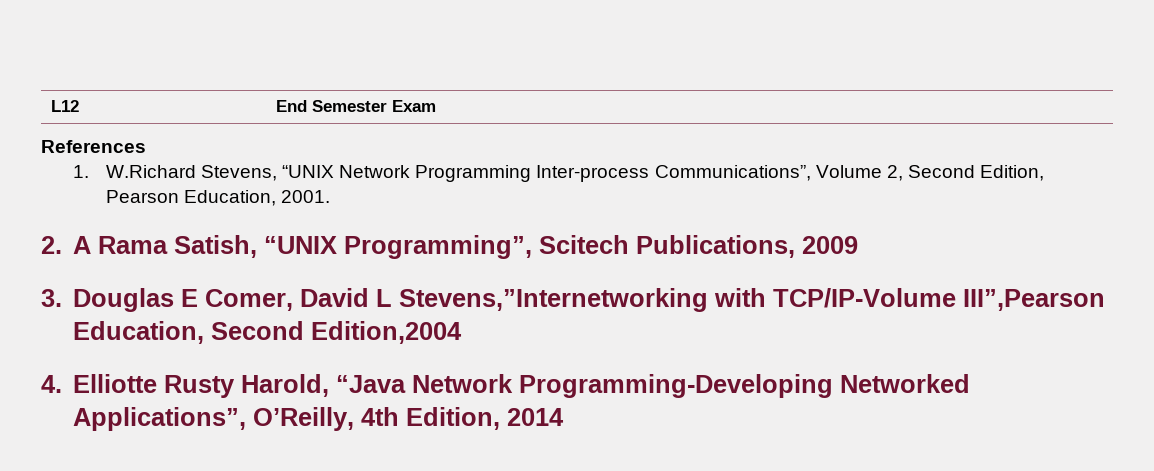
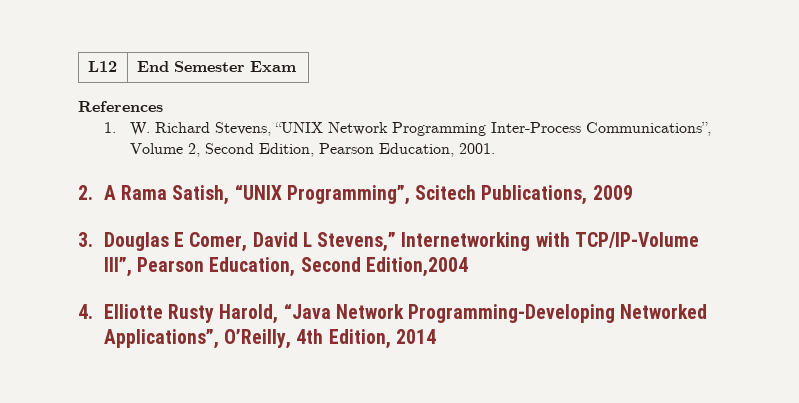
- 1. W.Richard Stevens, “UNIX Network Programming Inter-process Communications”, Volume 2, Second Edition, Pearson Education, 2001.
+ 1. W. Richard Stevens, “UNIX Network Programming Inter-Process Communications”, Volume 2, Second Edition, Pearson Education, 2001.
- 3. Douglas E Comer, David L Stevens,”Internetworking with TCP/IP-Volume III”,Pearson Education, Second Edition,2004
+ 3. Douglas E Comer, David L Stevens,” Internetworking with TCP/IP-Volume III”, Pearson Education, Second Edition,2004

